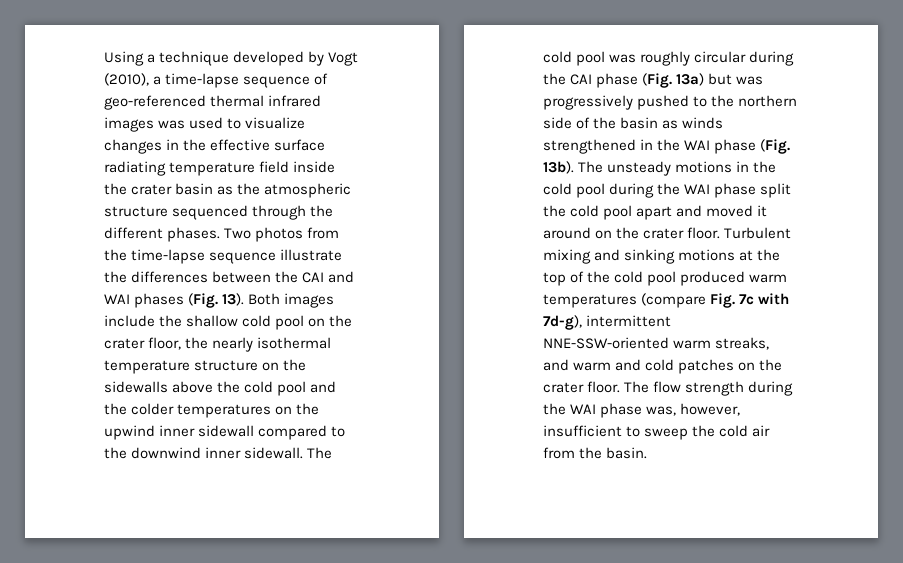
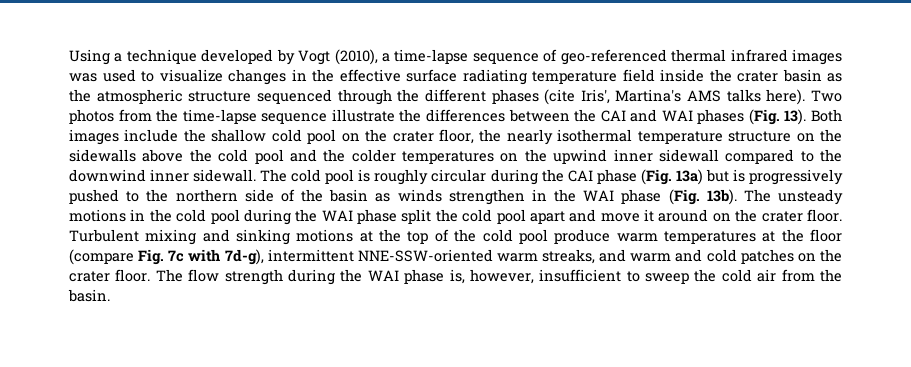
- Using a technique developed by Vogt (2010), a time-lapse sequence of geo-referenced thermal infrared images was used to visualize changes in the effective surface radiating temperature field inside the crater basin as the atmospheric structure sequenced through the different phases.
+ Using a technique developed by Vogt (2010), a time-lapse sequence of geo-referenced thermal infrared images was used to visualize changes in the effective surface radiating temperature field inside the crater basin as the atmospheric structure sequenced through the different phases (cite Iris', Martina's AMS talks here).
- The cold pool was roughly circular during the CAI phase (Fig. 13a) but was progressively pushed to the northern side of the basin as winds strengthened in the WAI phase (Fig. 13b).
+ The cold pool is roughly circular during the CAI phase (Fig. 13a) but is progressively pushed to the northern side of the basin as winds strengthen in the WAI phase (Fig. 13b).
- The unsteady motions in the cold pool during the WAI phase split the cold pool apart and moved it around on the crater floor.
+ The unsteady motions in the cold pool during the WAI phase split the cold pool apart and move it around on the crater floor.
- Turbulent mixing and sinking motions at the top of the cold pool produced warm temperatures (compare Fig. 7c with 7d-g), intermittent NNE-SSW-oriented warm streaks, and warm and cold patches on the crater floor.
+ Turbulent mixing and sinking motions at the top of the cold pool produce warm temperatures at the floor (compare Fig. 7c with 7d-g), intermittent NNE-SSW-oriented warm streaks, and warm and cold patches on the crater floor.
- The flow strength during the WAI phase was, however, insufficient to sweep the cold air from the basin.
+ The flow strength during the WAI phase is, however, insufficient to sweep the cold air from the basin.

